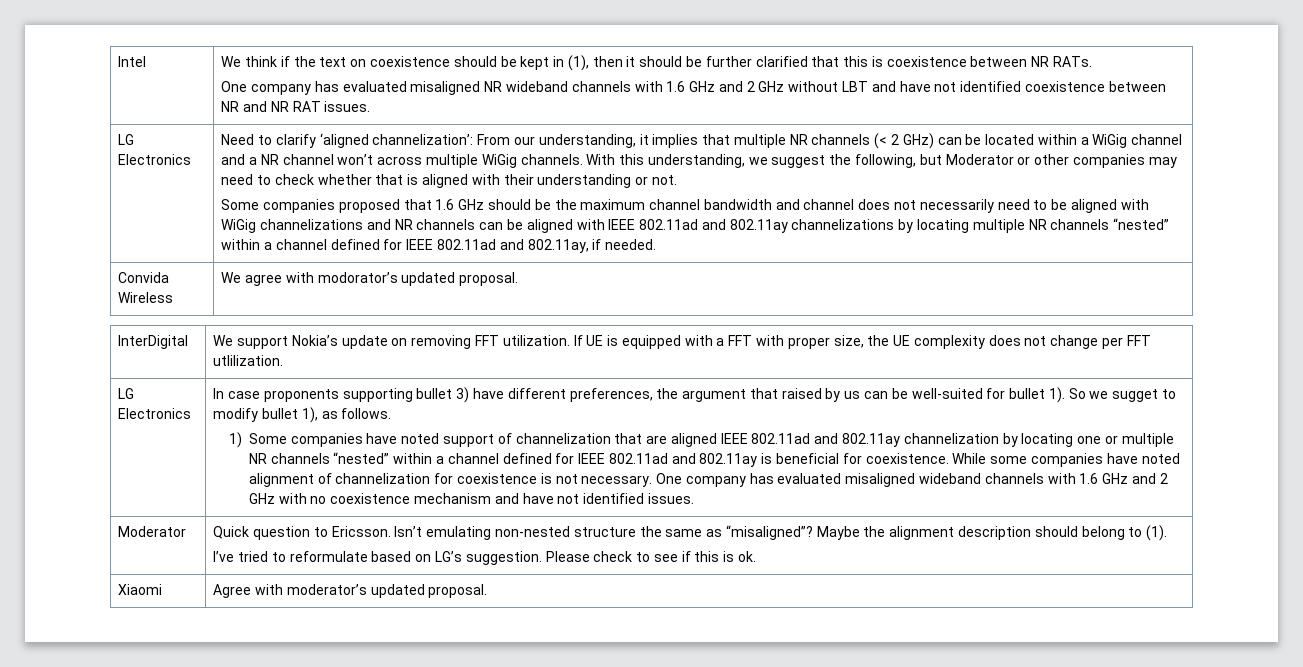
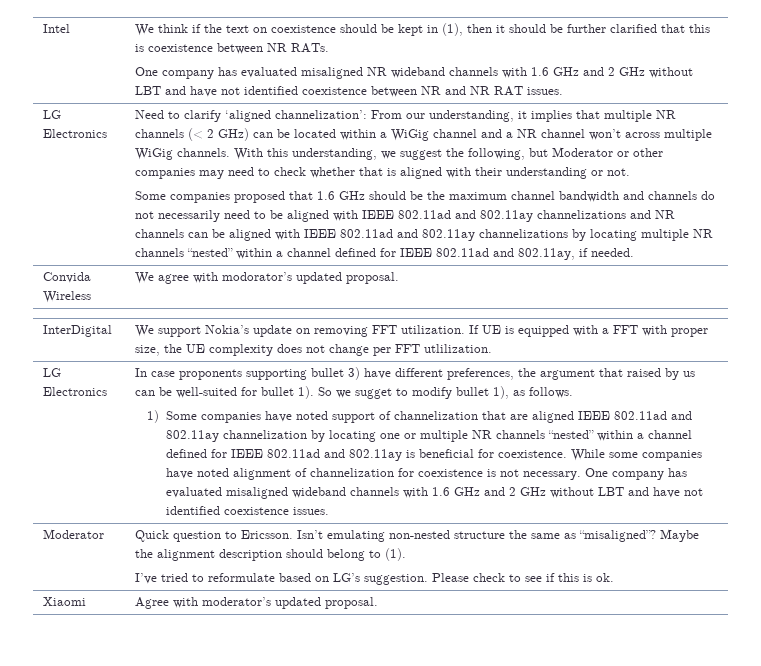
- Some companies proposed that 1.6 GHz should be the maximum channel bandwidth and channel does not necessarily need to be aligned with WiGig channelizations and NR channels can be aligned with IEEE 802.11ad and 802.11ay channelizations by locating multiple NR channels “nested” within a channel defined for IEEE 802.11ad and 802.11ay, if needed.
+ Some companies proposed that 1.6 GHz should be the maximum channel bandwidth and channels do not necessarily need to be aligned with IEEE 802.11ad and 802.11ay channelizations and NR channels can be aligned with IEEE 802.11ad and 802.11ay channelizations by locating multiple NR channels “nested” within a channel defined for IEEE 802.11ad and 802.11ay, if needed.
- One company has evaluated misaligned wideband channels with 1.6 GHz and 2 GHz with no coexistence mechanism and have not identified issues.
+ One company has evaluated misaligned wideband channels with 1.6 GHz and 2 GHz without LBT and have not identified coexistence issues.

